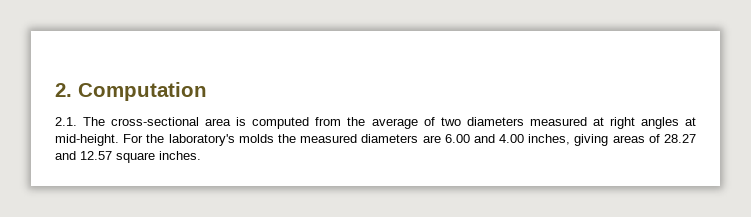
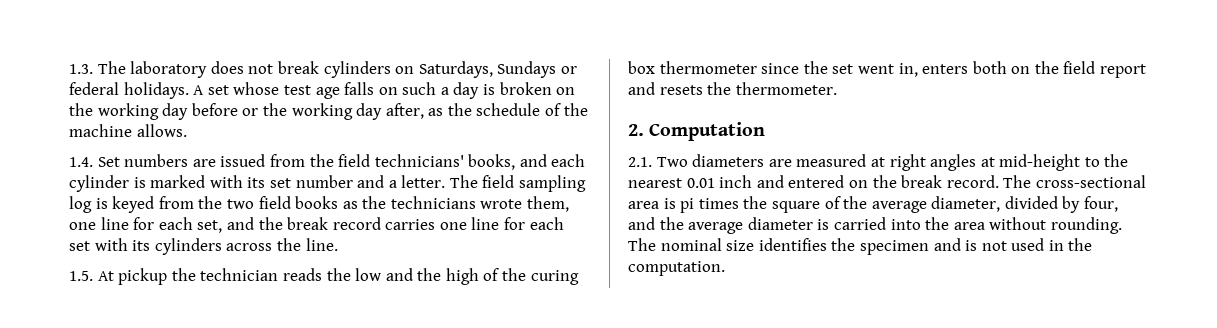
+ 1.3. The laboratory does not break cylinders on Saturdays, Sundays or federal holidays. A set whose test age falls on such a day is broken on the working day before or the working day after, as the schedule of the machine allows.
+ 1.4. Set numbers are issued from the field technicians' books, and each cylinder is marked with its set number and a letter. The field sampling log is keyed from the two field books as the technicians wrote them, one line for each set, and the break record carries one line for each set with its cylinders across the line.
+ 1.5. At pickup the technician reads the low and the high of the curing box thermometer since the set went in, enters both on the field report and resets the thermometer.
  2. Computation
- 2.1. The cross-sectional area is computed from the average of two diameters measured at right angles at mid-height. For the laboratory's molds the measured diameters are 6.00 and 4.00 inches, giving areas of 28.27 and 12.57 square inches.
+ 2.1. Two diameters are measured at right angles at mid-height to the nearest 0.01 inch and entered on the break record. The cross-sectional area is pi times the square of the average diameter, divided by four, and the average diameter is carried into the area without rounding. The nominal size identifies the specimen and is not used in the computation.

